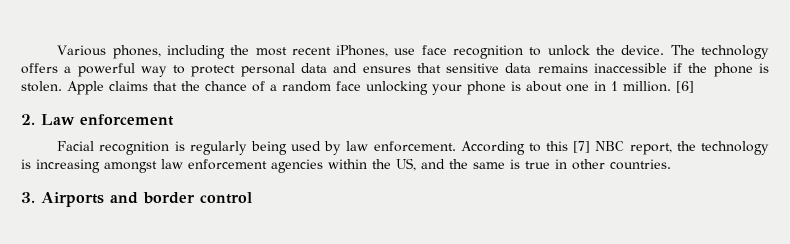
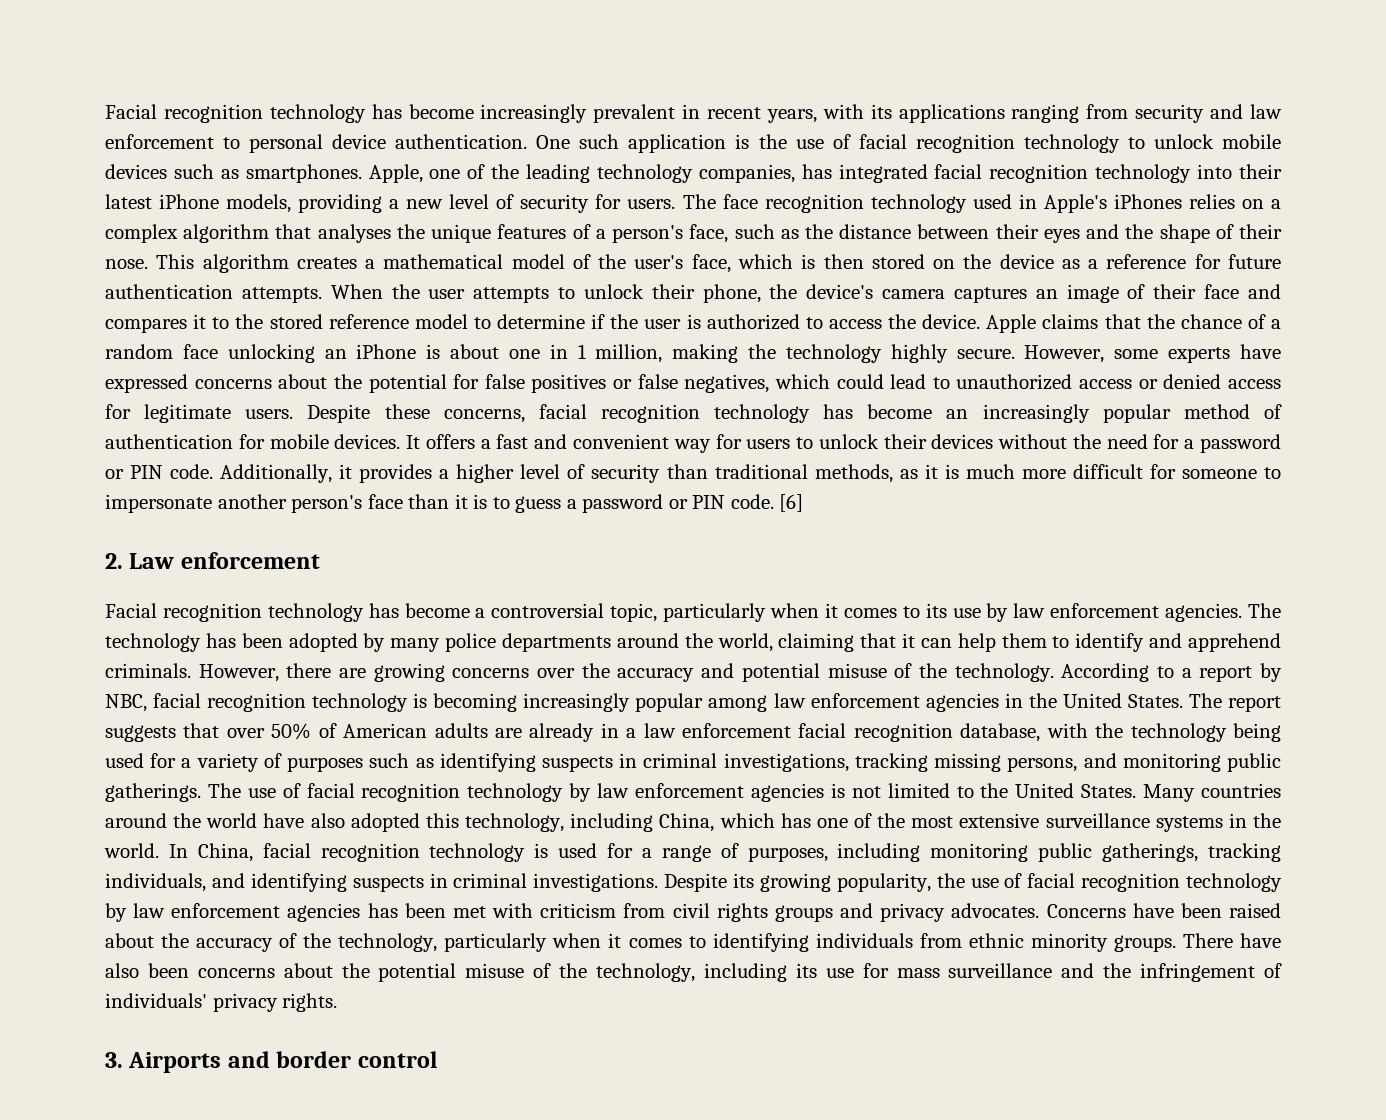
- Various phones, including the most recent iPhones, use face recognition to unlock the device. The technology offers a powerful way to protect personal data and ensures that sensitive data remains inaccessible if the phone is stolen.
+ Facial recognition technology has become increasingly prevalent in recent years, with its applications ranging from security and law enforcement to personal device authentication. One such application is the use of facial recognition technology to unlock mobile devices such as smartphones. Apple, one of the leading technology companies, has integrated facial recognition technology into their latest iPhone models, providing a new level of security for users. The face recognition technology used in Apple's iPhones relies on a complex algorithm that analyses the unique features of a person's face, such as the distance between their eyes and the shape of their nose. This algorithm creates a mathematical model of the user's face, which is then stored on the device as a reference for future authentication attempts. When the user attempts to unlock their phone, the device's camera captures an image of their face and compares it to the stored reference model to determine if the user is authorized to access the device.
- Apple claims that the chance of a random face unlocking your phone is about one in 1 million.
+ Apple claims that the chance of a random face unlocking an iPhone is about one in 1 million, making the technology highly secure. However, some experts have expressed concerns about the potential for false positives or false negatives, which could lead to unauthorized access or denied access for legitimate users. Despite these concerns, facial recognition technology has become an increasingly popular method of authentication for mobile devices. It offers a fast and convenient way for users to unlock their devices without the need for a password or PIN code. Additionally, it provides a higher level of security than traditional methods, as it is much more difficult for someone to impersonate another person's face than it is to guess a password or PIN code.
- Facial recognition is regularly being used by law enforcement. According to this [7] NBC report, the technology is increasing amongst law enforcement agencies within the US, and the same is true in other countries.
+ Facial recognition technology has become a controversial topic, particularly when it comes to its use by law enforcement agencies. The technology has been adopted by many police departments around the world, claiming that it can help them to identify and apprehend criminals. However, there are growing concerns over the accuracy and potential misuse of the technology. According to a report by NBC, facial recognition technology is becoming increasingly popular among law enforcement agencies in the United States. The report suggests that over 50% of American adults are already in a law enforcement facial recognition database, with the technology being used for a variety of purposes such as identifying suspects in criminal investigations, tracking missing persons, and monitoring public gatherings. The use of facial recognition technology by law enforcement agencies is not limited to the United States. Many countries around the world have also adopted this technology, including China, which has one of the most extensive surveillance systems in the world. In China, facial recognition technology is used for a range of purposes, including monitoring public gatherings, tracking individuals, and identifying suspects in criminal investigations. Despite its growing popularity, the use of facial recognition technology by law enforcement agencies has been met with criticism from civil rights groups and privacy advocates. Concerns have been raised about the accuracy of the technology, particularly when it comes to identifying individuals from ethnic minority groups. There have also been concerns about the potential misuse of the technology, including its use for mass surveillance and the infringement of individuals' privacy rights.

